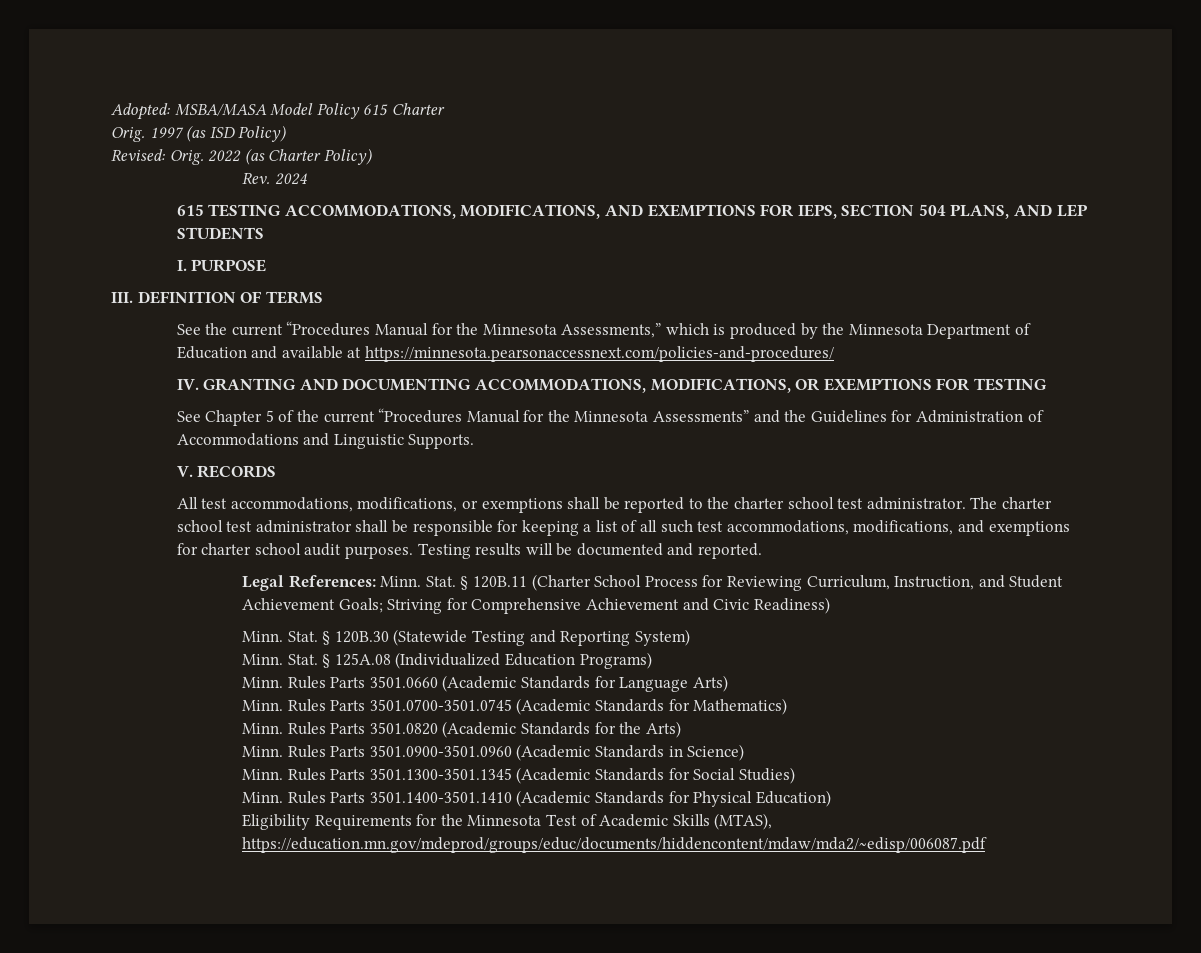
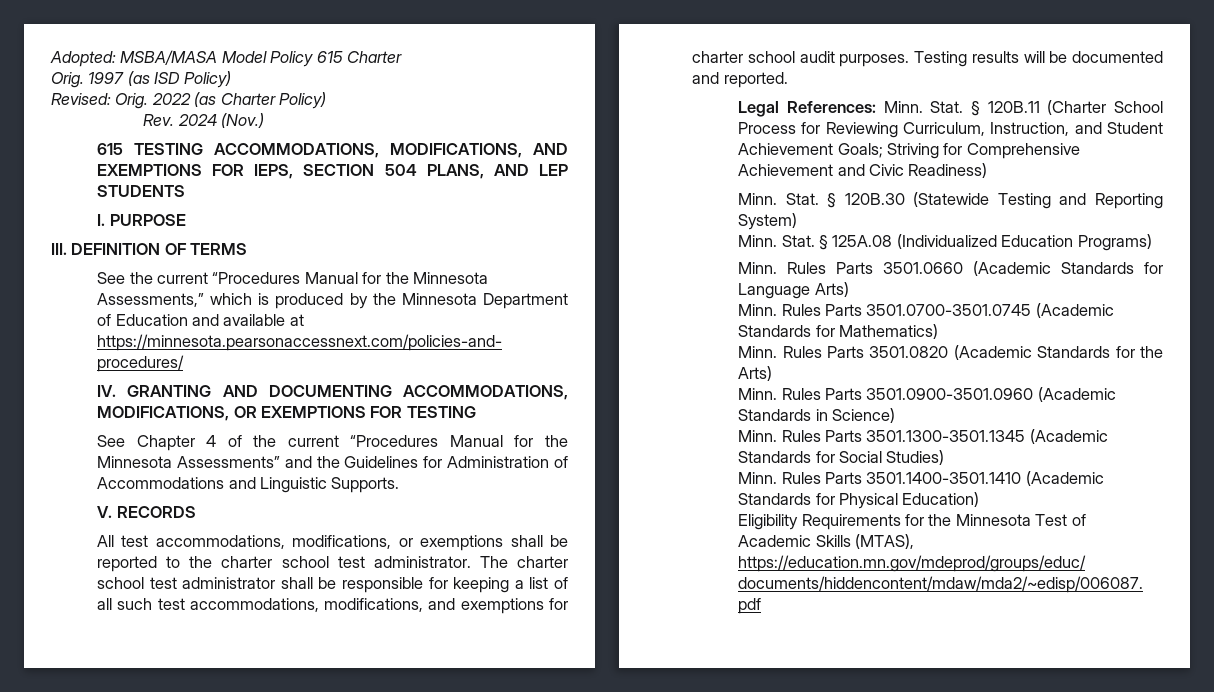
- Rev. 2024
+ Rev. 2024 (Nov.)
- See Chapter 5 of the current “Procedures Manual for the Minnesota Assessments” and the Guidelines for Administration of Accommodations and Linguistic Supports.
+ See Chapter 4 of the current “Procedures Manual for the Minnesota Assessments” and the Guidelines for Administration of Accommodations and Linguistic Supports.

